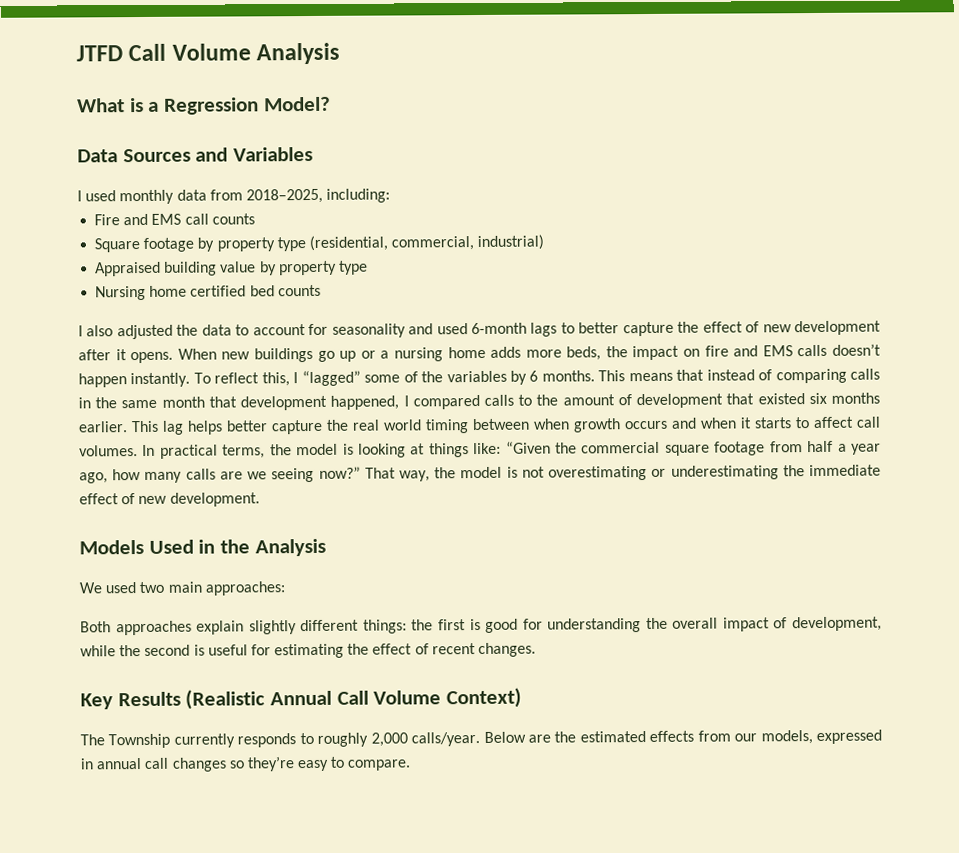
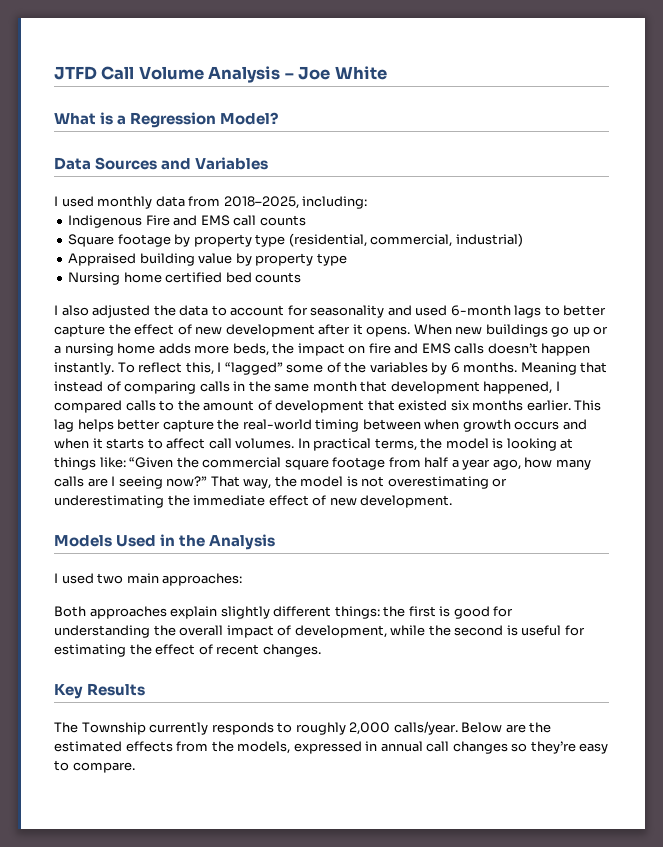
- JTFD Call Volume Analysis
+ JTFD Call Volume Analysis – Joe White
- Fire and EMS call counts
+ Indigenous Fire and EMS call counts
- This means that instead of comparing calls in the same month that development happened, I compared calls to the amount of development that existed six months earlier.
+ Meaning that instead of comparing calls in the same month that development happened, I compared calls to the amount of development that existed six months earlier.
- This lag helps better capture the real world timing between when growth occurs and when it starts to affect call volumes.
+ This lag helps better capture the real-world timing between when growth occurs and when it starts to affect call volumes.
- In practical terms, the model is looking at things like: “Given the commercial square footage from half a year ago, how many calls are we seeing now?”
+ In practical terms, the model is looking at things like: “Given the commercial square footage from half a year ago, how many calls are I seeing now?”
- We used two main approaches:
+ I used two main approaches:
- Key Results (Realistic Annual Call Volume Context)
+ Key Results
- Below are the estimated effects from our models, expressed in annual call changes so they’re easy to compare.
+ Below are the estimated effects from the models, expressed in annual call changes so they’re easy to compare.

